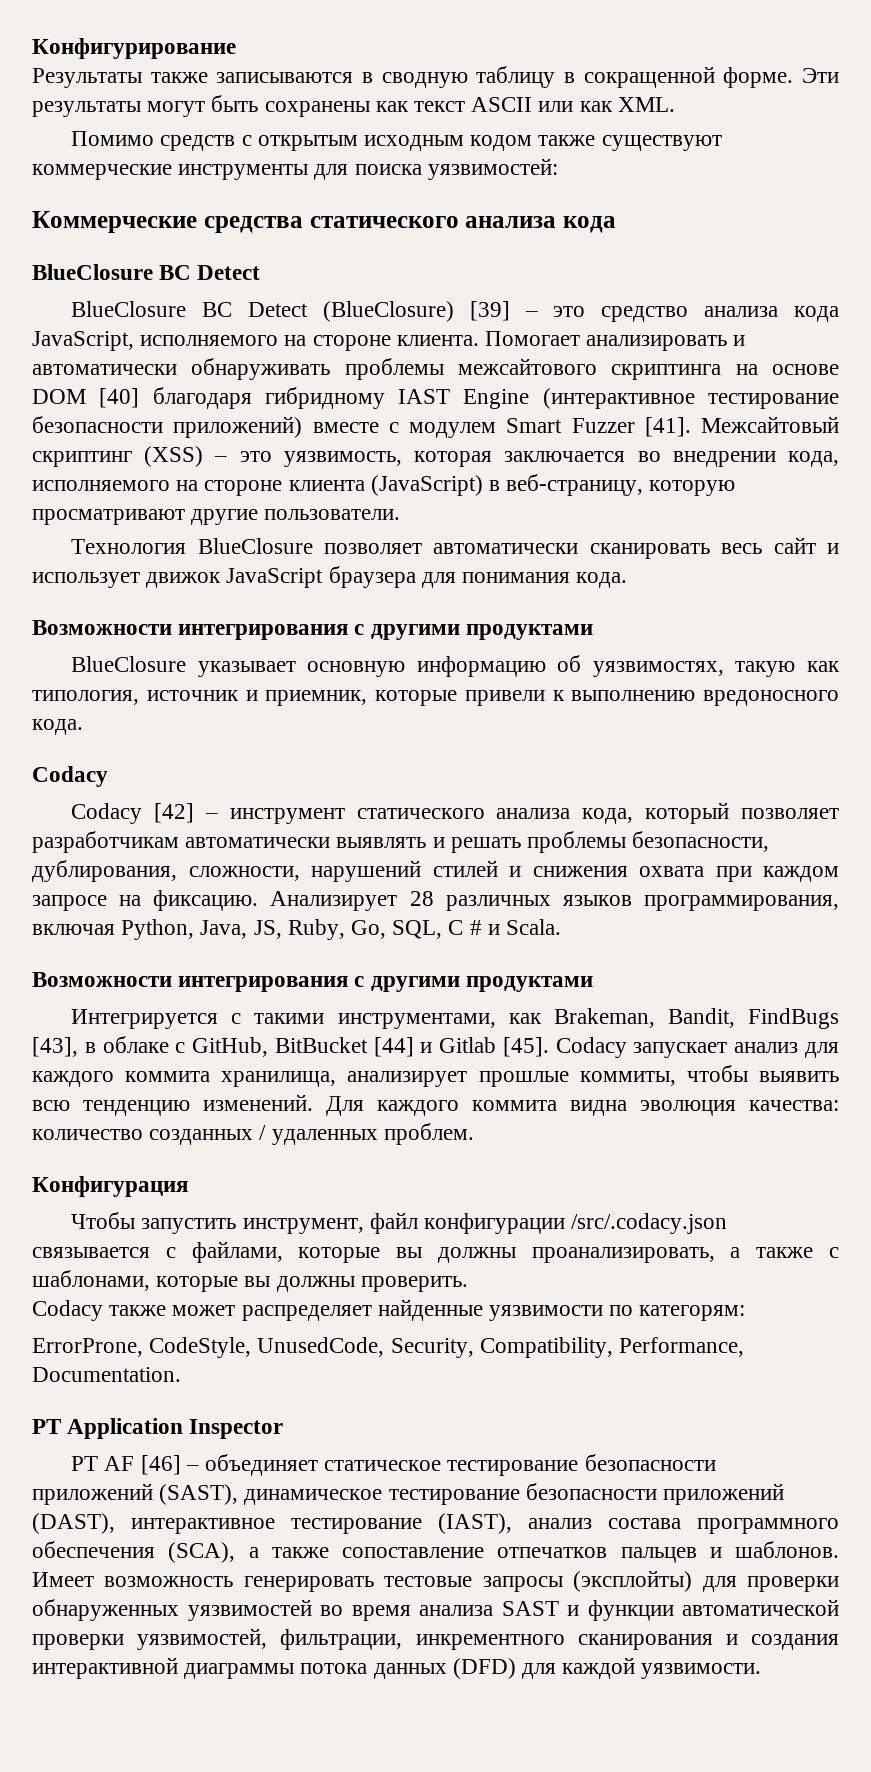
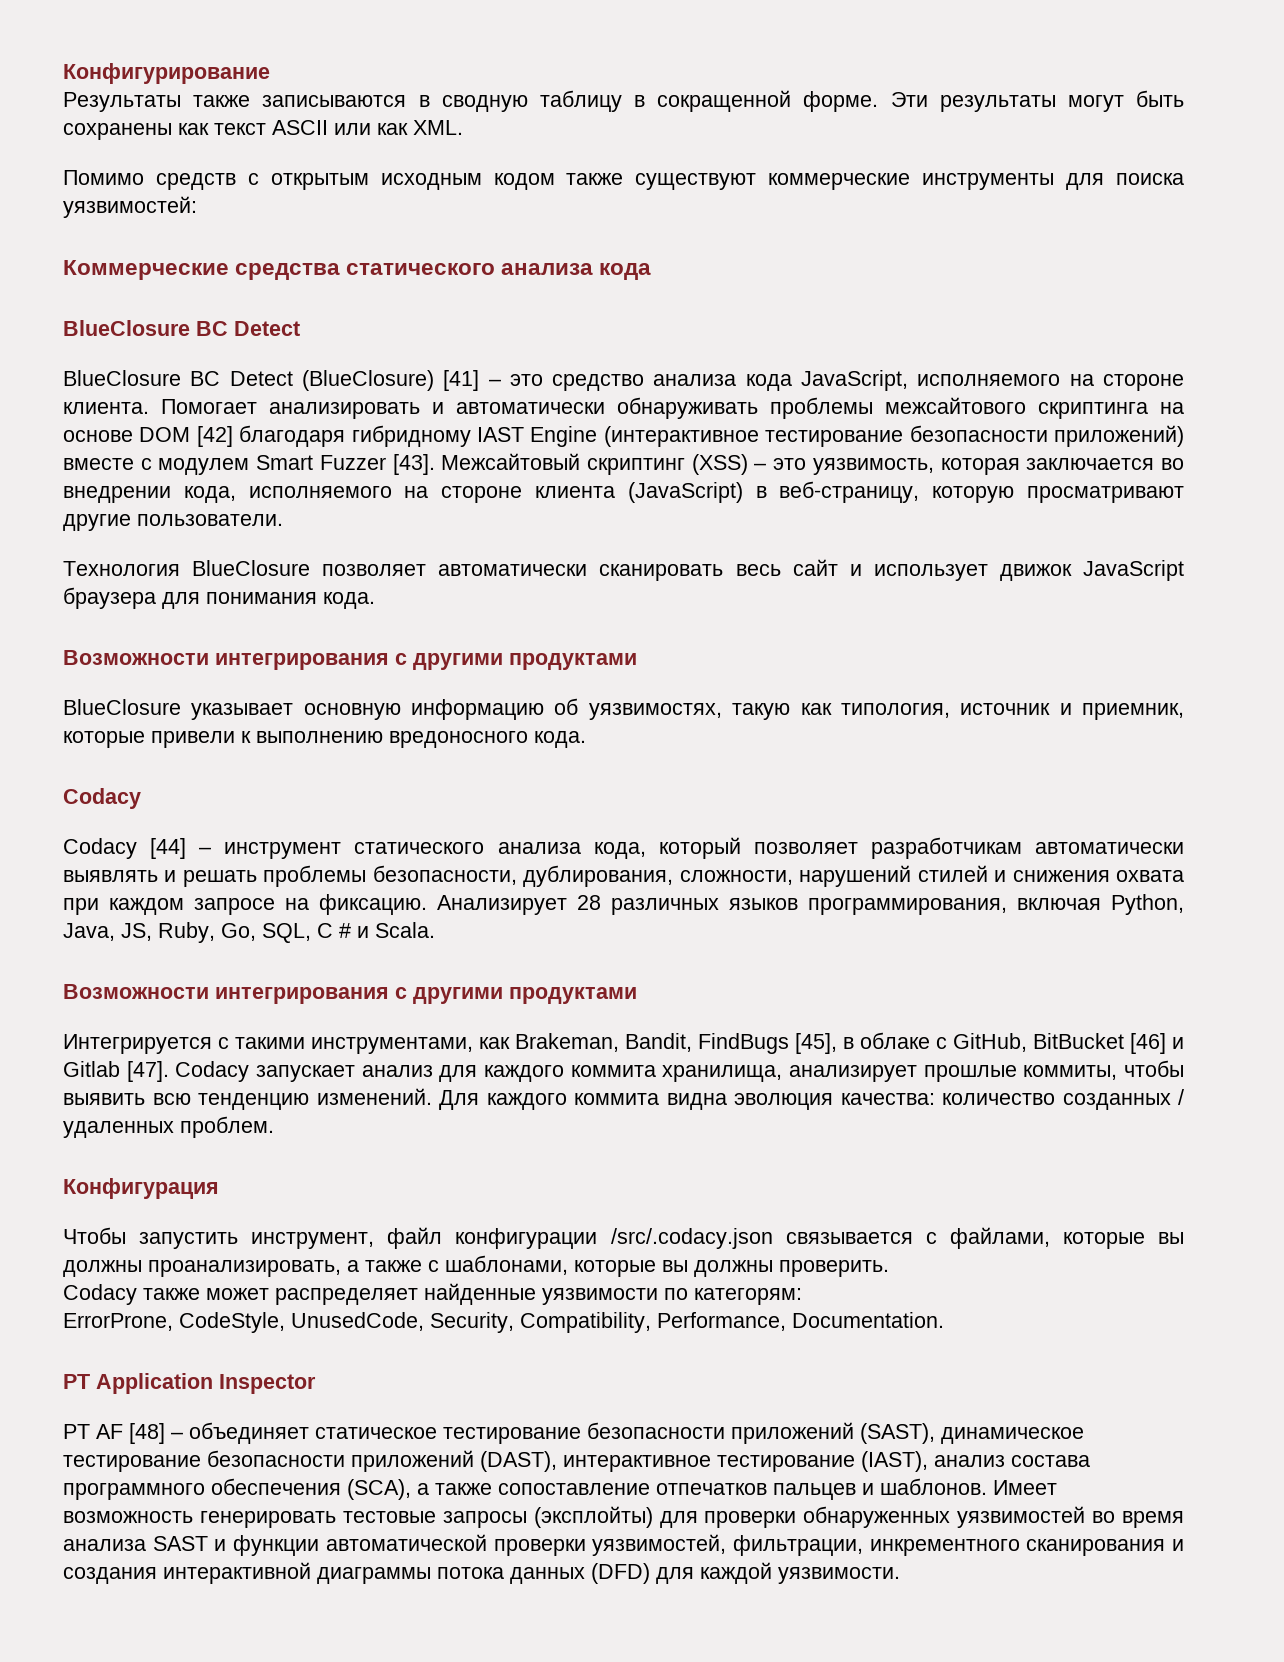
- BlueClosure BC Detect (BlueClosure) [39] – это средство анализа кода JavaScript, исполняемого на стороне клиента.
+ BlueClosure BC Detect (BlueClosure) [41] – это средство анализа кода JavaScript, исполняемого на стороне клиента.
- Помогает анализировать и автоматически обнаруживать проблемы межсайтового скриптинга на основе DOM [40] благодаря гибридному IAST Engine (интерактивное тестирование безопасности приложений) вместе с модулем Smart Fuzzer [41].
+ Помогает анализировать и автоматически обнаруживать проблемы межсайтового скриптинга на основе DOM [42] благодаря гибридному IAST Engine (интерактивное тестирование безопасности приложений) вместе с модулем Smart Fuzzer [43].
- Codacy [42] – инструмент статического анализа кода, который позволяет разработчикам автоматически выявлять и решать проблемы безопасности, дублирования, сложности, нарушений стилей и снижения охвата при каждом запросе на фиксацию.
+ Codacy [44] – инструмент статического анализа кода, который позволяет разработчикам автоматически выявлять и решать проблемы безопасности, дублирования, сложности, нарушений стилей и снижения охвата при каждом запросе на фиксацию.
- Интегрируется с такими инструментами, как Brakeman, Bandit, FindBugs [43], в облаке с GitHub, BitBucket [44] и Gitlab [45].
+ Интегрируется с такими инструментами, как Brakeman, Bandit, FindBugs [45], в облаке с GitHub, BitBucket [46] и Gitlab [47].
- PT AF [46] – объединяет статическое тестирование безопасности приложений (SAST), динамическое тестирование безопасности приложений (DAST), интерактивное тестирование (IAST), анализ состава программного обеспечения (SCA), а также сопоставление отпечатков пальцев и шаблонов.
+ PT AF [48] – объединяет статическое тестирование безопасности приложений (SAST), динамическое тестирование безопасности приложений (DAST), интерактивное тестирование (IAST), анализ состава программного обеспечения (SCA), а также сопоставление отпечатков пальцев и шаблонов.

